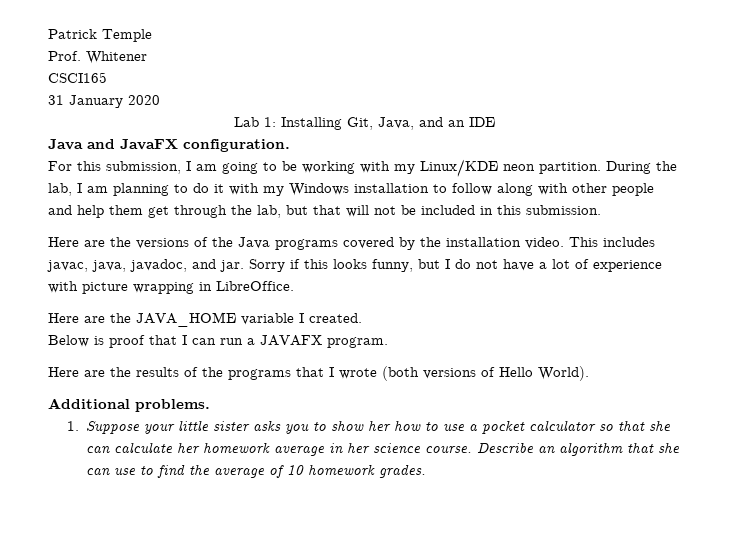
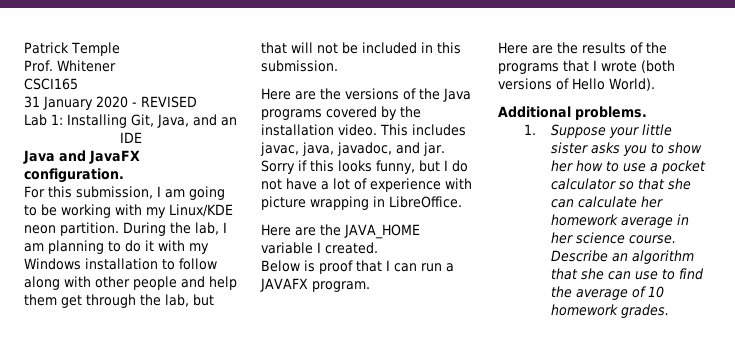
- 31 January 2020
+ 31 January 2020 - REVISED

